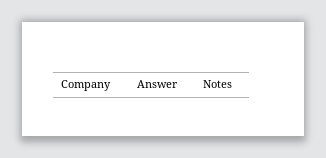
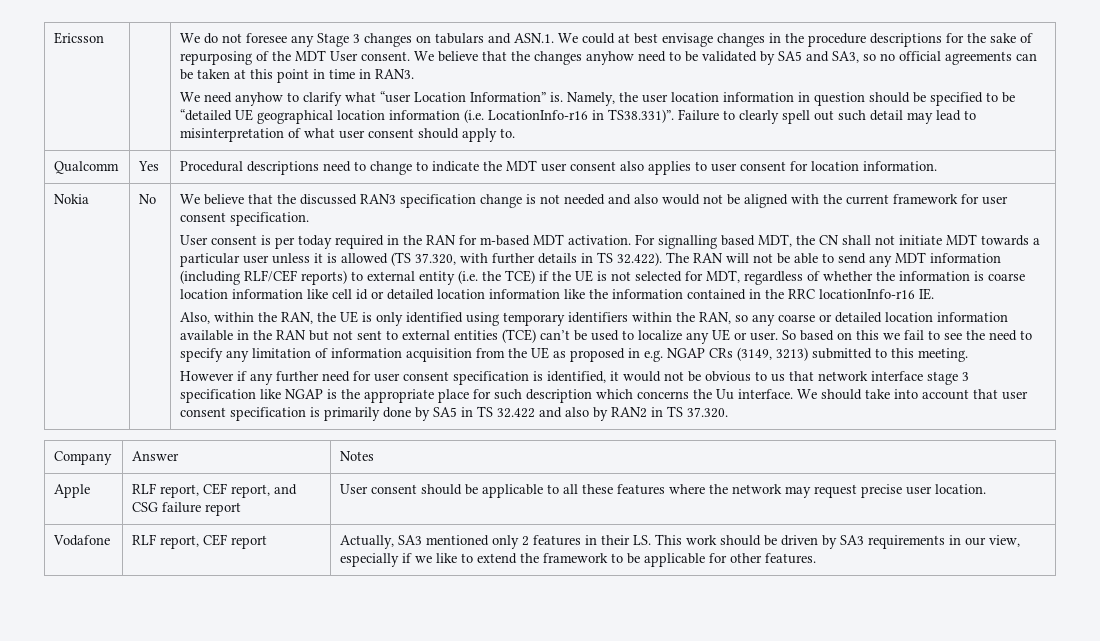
+ Ericsson | | We do not foresee any Stage 3 changes on tabulars and ASN.1. We could at best envisage changes in the procedure descriptions for the sake of repurposing of the MDT User consent. We believe that the changes anyhow need to be validated by SA5 and SA3, so no official agreements can be taken at this point in time in RAN3.
+ We need anyhow to clarify what “user Location Information” is. Namely, the user location information in question should be specified to be “detailed UE geographical location information (i.e. LocationInfo-r16 in TS38.331)”. Failure to clearly spell out such detail may lead to misinterpretation of what user consent should apply to.
+ Qualcomm | Yes | Procedural descriptions need to change to indicate the MDT user consent also applies to user consent for location information.
+ Nokia | No | We believe that the discussed RAN3 specification change is not needed and also would not be aligned with the current framework for user consent specification.
+ User consent is per today required in the RAN for m-based MDT activation. For signalling based MDT, the CN shall not initiate MDT towards a particular user unless it is allowed (TS 37.320, with further details in TS 32.422). The RAN will not be able to send any MDT information (including RLF/CEF reports) to external entity (i.e. the TCE) if the UE is not selected for MDT, regardless of whether the information is coarse location information like cell id or detailed location information like the information contained in the RRC locationInfo-r16 IE.
+ Also, within the RAN, the UE is only identified using temporary identifiers within the RAN, so any coarse or detailed location information available in the RAN but not sent to external entities (TCE) can’t be used to localize any UE or user. So based on this we fail to see the need to specify any limitation of information acquisition from the UE as proposed in e.g. NGAP CRs (3149, 3213) submitted to this meeting.
+ However if any further need for user consent specification is identified, it would not be obvious to us that network interface stage 3 specification like NGAP is the appropriate place for such description which concerns the Uu interface. We should take into account that user consent specification is primarily done by SA5 in TS 32.422 and also by RAN2 in TS 37.320.
  Company | Answer | Notes
+ Apple | RLF report, CEF report, and CSG failure report | User consent should be applicable to all these features where the network may request precise user location.
+ Vodafone | RLF report, CEF report | Actually, SA3 mentioned only 2 features in their LS. This work should be driven by SA3 requirements in our view, especially if we like to extend the framework to be applicable for other features.

